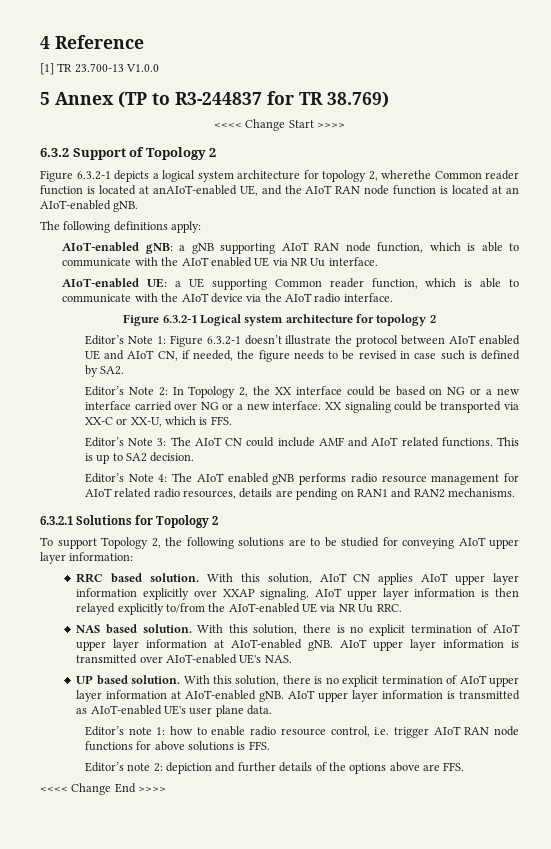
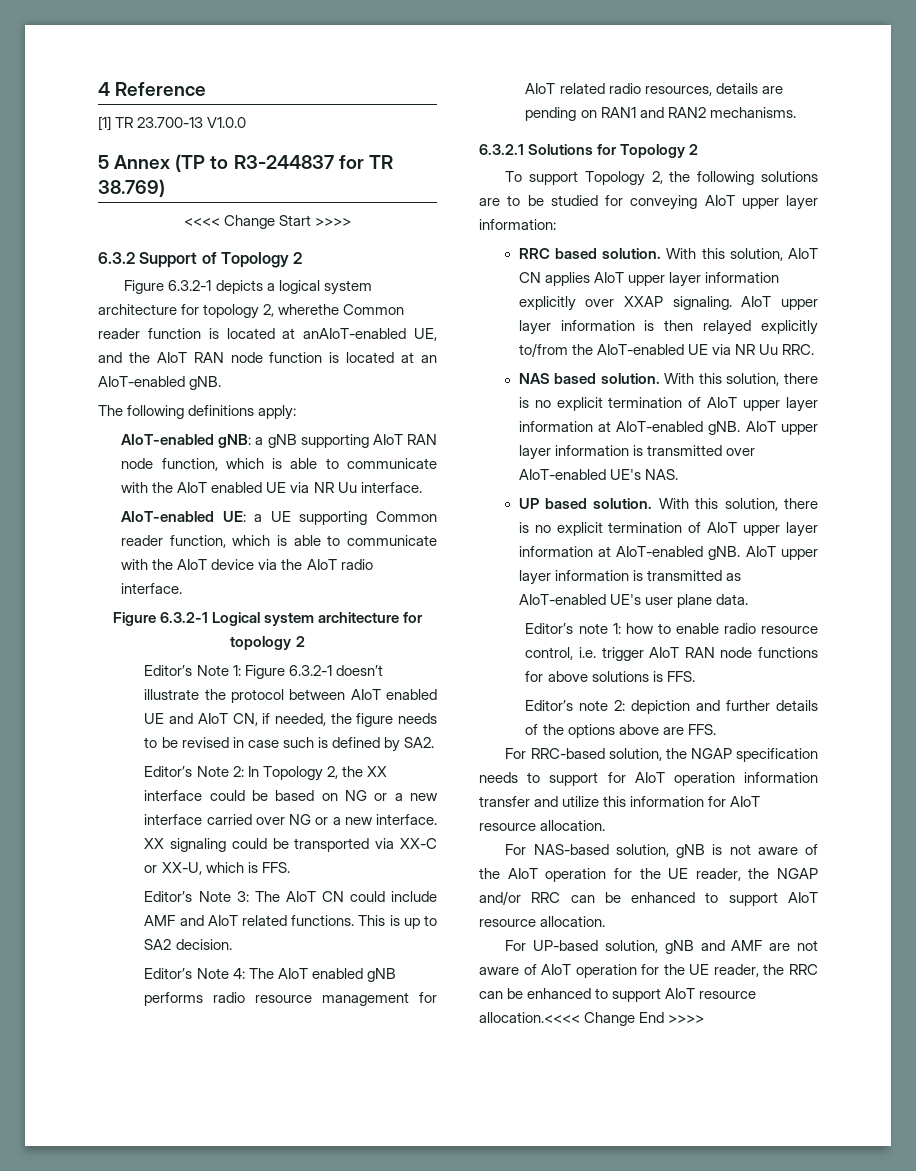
- <<<< Change End >>>>
+ For RRC-based solution, the NGAP specification needs to support for AIoT operation information transfer and utilize this information for AIoT resource allocation.
+ For NAS-based solution, gNB is not aware of the AIoT operation for the UE reader, the NGAP and/or RRC can be enhanced to support AIoT resource allocation.
+ For UP-based solution, gNB and AMF are not aware of AIoT operation for the UE reader, the RRC can be enhanced to support AIoT resource allocation.<<<< Change End >>>>

